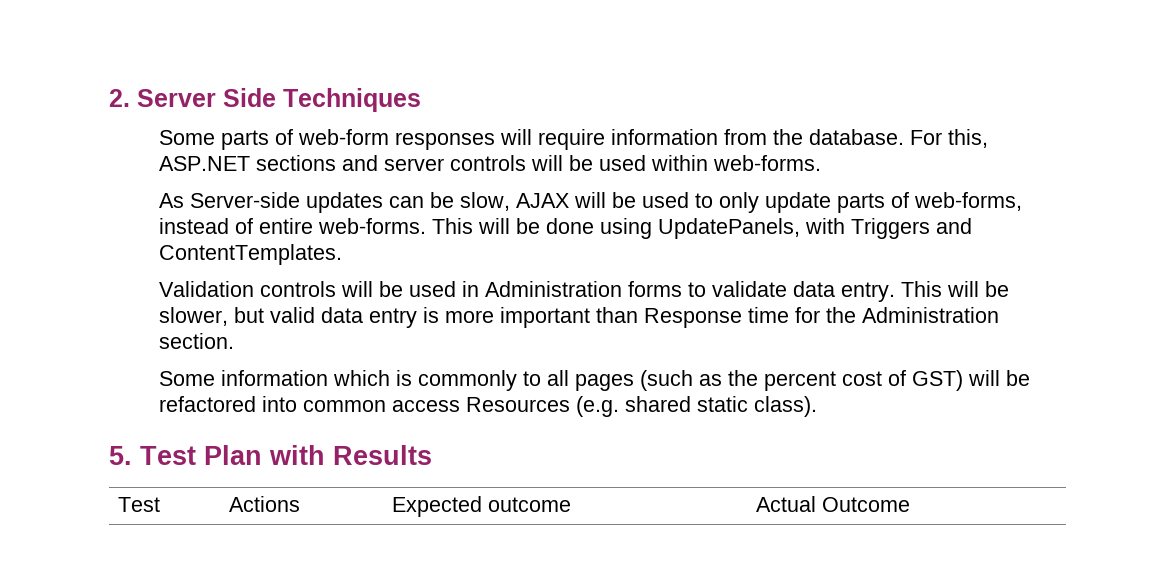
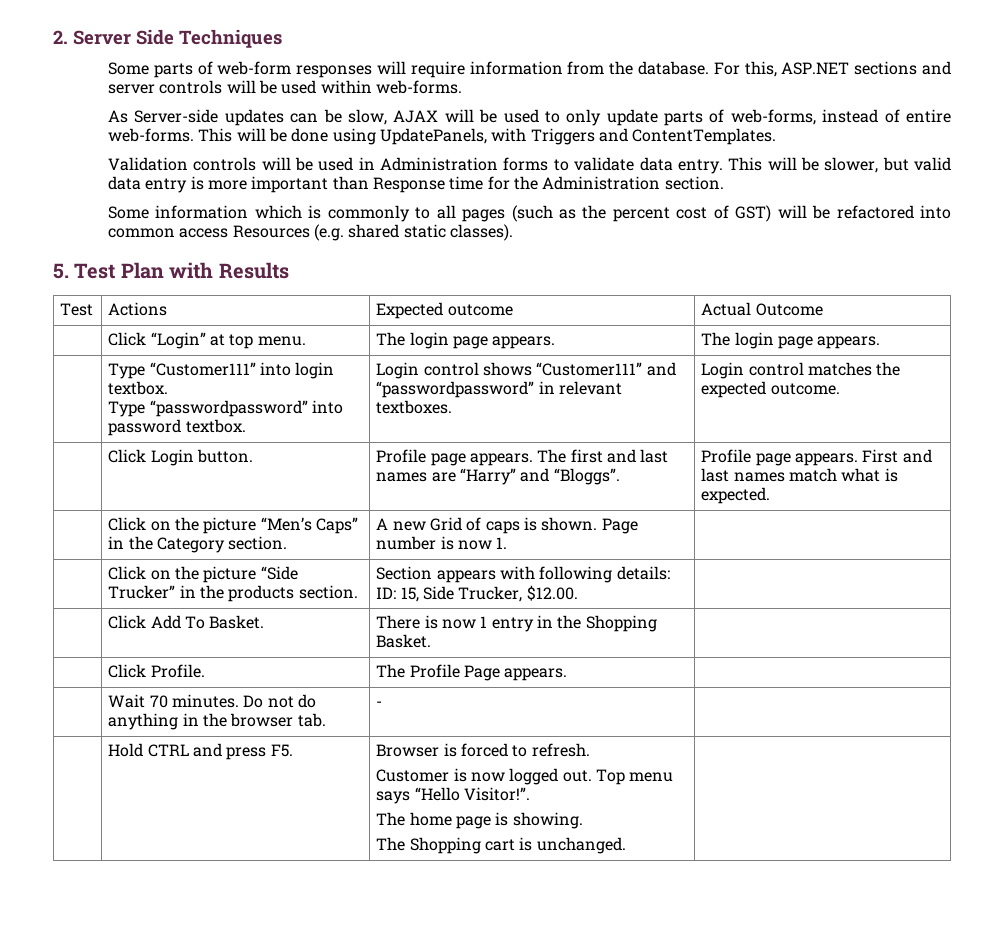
- Some information which is commonly to all pages (such as the percent cost of GST) will be refactored into common access Resources (e.g. shared static class).
+ Some information which is commonly to all pages (such as the percent cost of GST) will be refactored into common access Resources (e.g. shared static classes).
+ | Click “Login” at top menu. | The login page appears. | The login page appears.
+ | Type “Customer111” into login textbox.
+ Type “passwordpassword” into password textbox. | Login control shows “Customer111” and “passwordpassword” in relevant textboxes. | Login control matches the expected outcome.
+ | Click Login button. | Profile page appears. The first and last names are “Harry” and “Bloggs”. | Profile page appears. First and last names match what is expected.
+ | Click on the picture “Men’s Caps” in the Category section. | A new Grid of caps is shown. Page number is now 1. |
+ | Click on the picture “Side Trucker” in the products section. | Section appears with following details: ID: 15, Side Trucker, $12.00. |
+ | Click Add To Basket. | There is now 1 entry in the Shopping Basket. |
+ | Click Profile. | The Profile Page appears. |
+ | Wait 70 minutes. Do not do anything in the browser tab. | - |
+ | Hold CTRL and press F5. | Browser is forced to refresh.
+ Customer is now logged out. Top menu says “Hello Visitor!”.
+ The home page is showing.
+ The Shopping cart is unchanged. |

